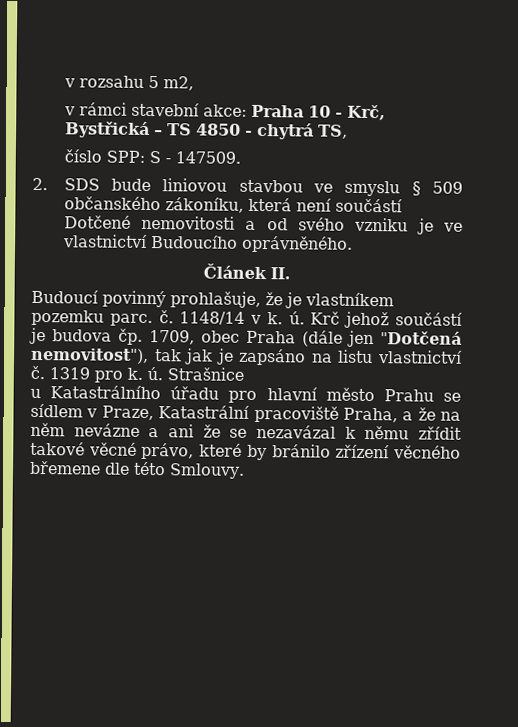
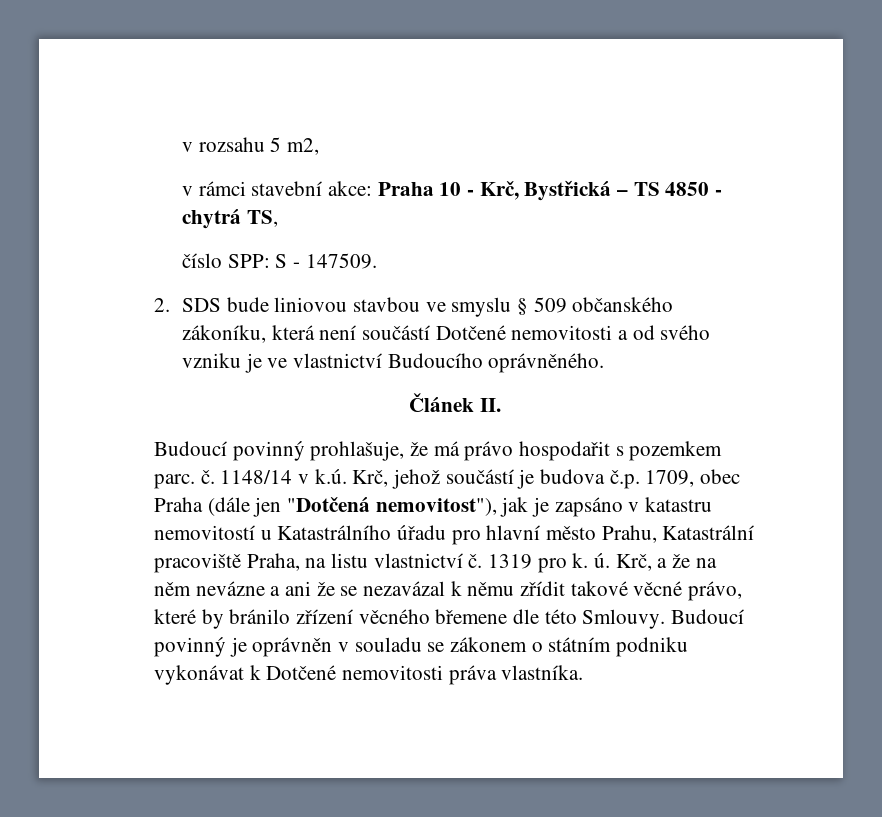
- Budoucí povinný prohlašuje, že je vlastníkem pozemku parc. č.
+ Budoucí povinný prohlašuje, že má právo hospodařit s pozemkem parc. č.
- 1148/14 v k. ú. Krč jehož součástí je budova čp. 1709, obec Praha (dále jen "Dotčená nemovitost"), tak jak je zapsáno na listu vlastnictví č.
+ 1148/14 v k.ú. Krč, jehož součástí je budova č.p. 1709, obec Praha (dále jen "Dotčená nemovitost"), jak je zapsáno v katastru nemovitostí u Katastrálního úřadu pro hlavní město Prahu, Katastrální pracoviště Praha, na listu vlastnictví č.
- Strašnice
- u Katastrálního úřadu pro hlavní město Prahu se sídlem v Praze, Katastrální pracoviště Praha, a že na něm nevázne a ani že se nezavázal k němu zřídit takové věcné právo, které by bránilo zřízení věcného břemene dle této Smlouvy.
+ Krč, a že na něm nevázne a ani že se nezavázal k němu zřídit takové věcné právo, které by bránilo zřízení věcného břemene dle této Smlouvy.
+ Budoucí povinný je oprávněn v souladu se zákonem o státním podniku vykonávat k Dotčené nemovitosti práva vlastníka.

